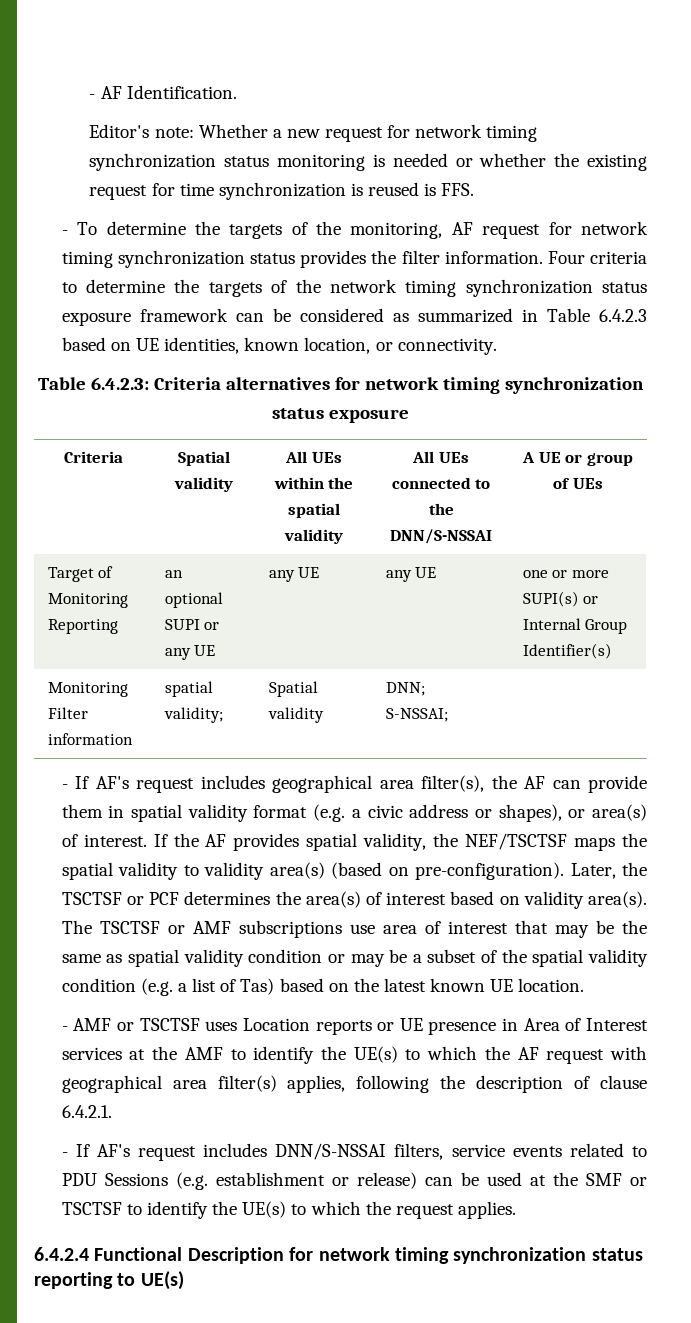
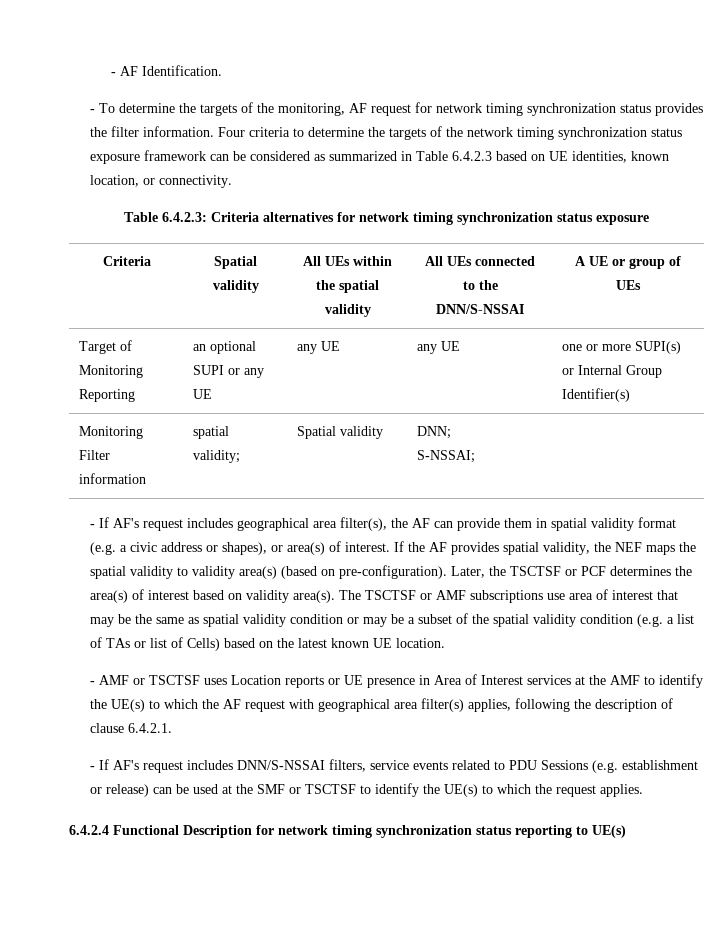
- Editor's note: Whether a new request for network timing synchronization status monitoring is needed or whether the existing request for time synchronization is reused is FFS.
- If the AF provides spatial validity, the NEF/TSCTSF maps the spatial validity to validity area(s) (based on pre-configuration).
+ If the AF provides spatial validity, the NEF maps the spatial validity to validity area(s) (based on pre-configuration).
- The TSCTSF or AMF subscriptions use area of interest that may be the same as spatial validity condition or may be a subset of the spatial validity condition (e.g. a list of Tas) based on the latest known UE location.
+ The TSCTSF or AMF subscriptions use area of interest that may be the same as spatial validity condition or may be a subset of the spatial validity condition (e.g. a list of TAs or list of Cells) based on the latest known UE location.

